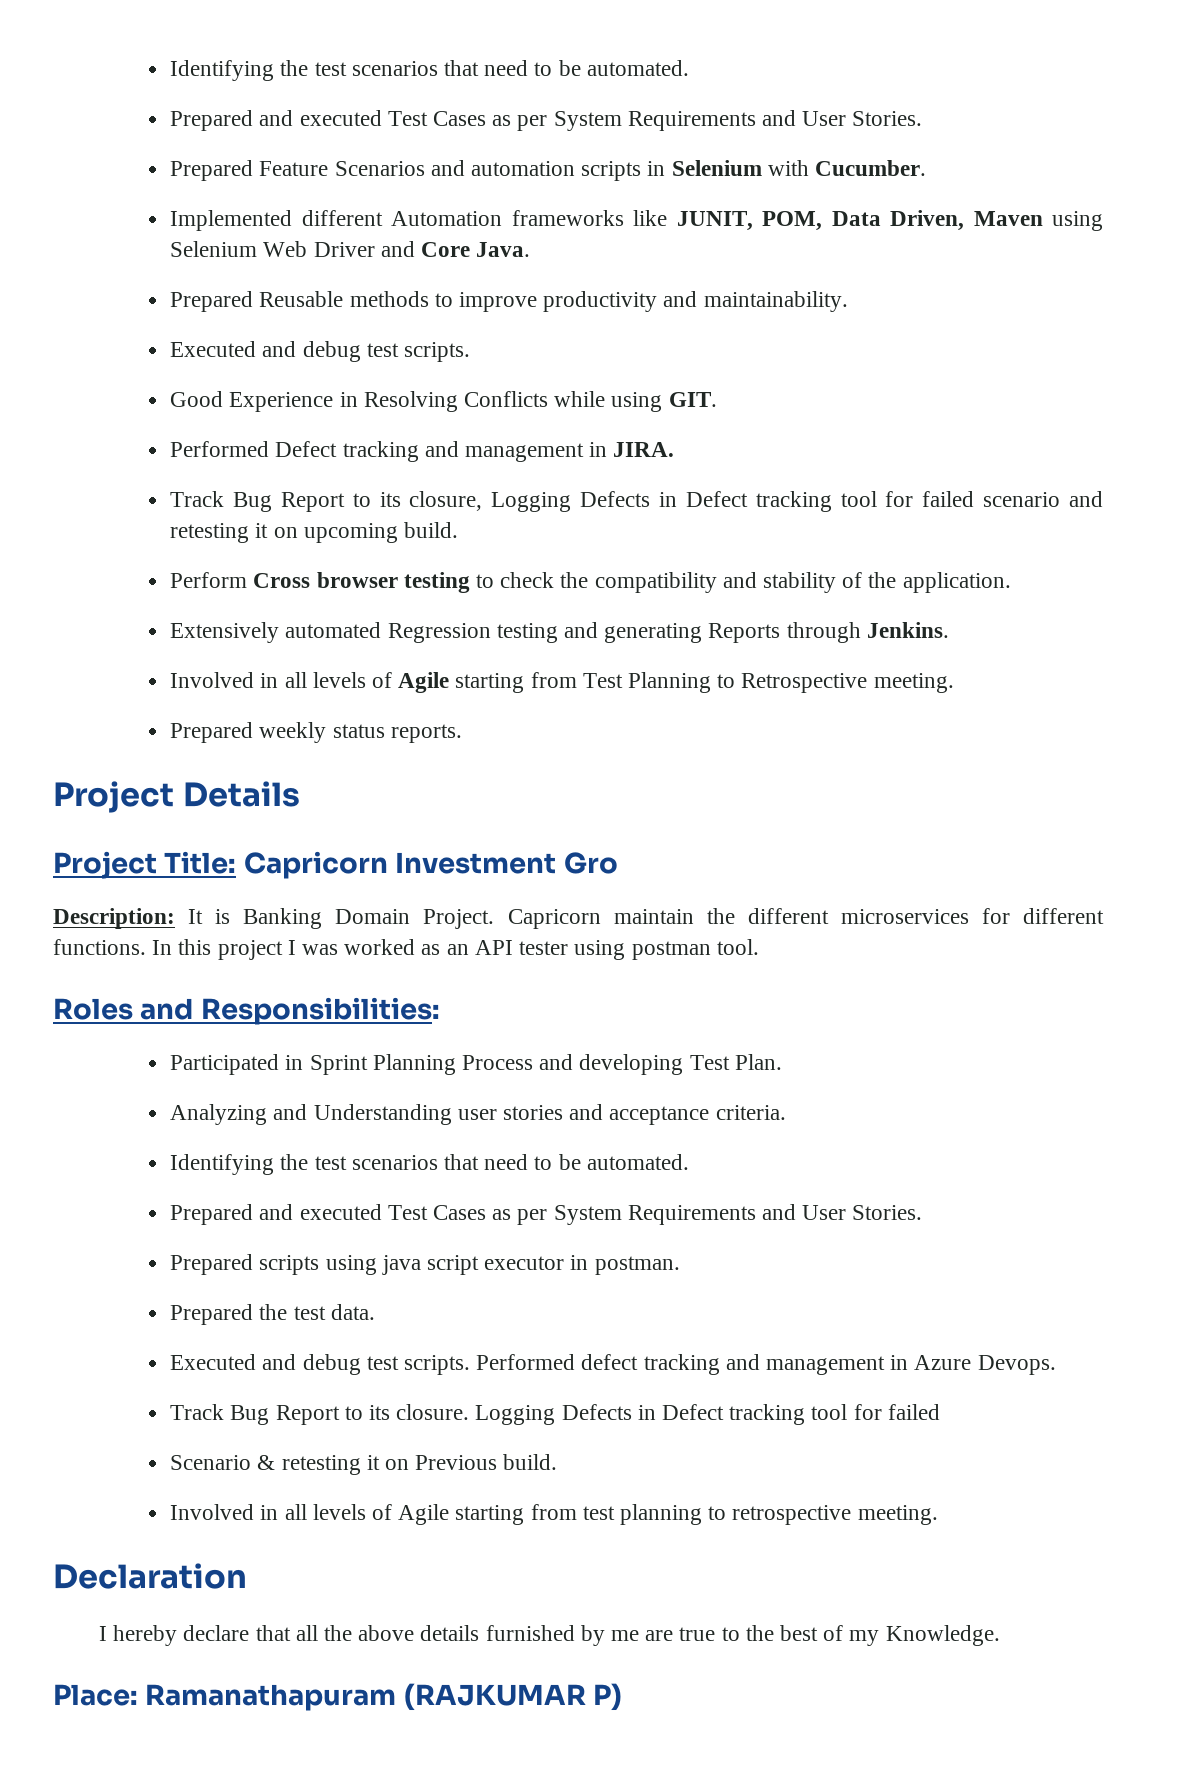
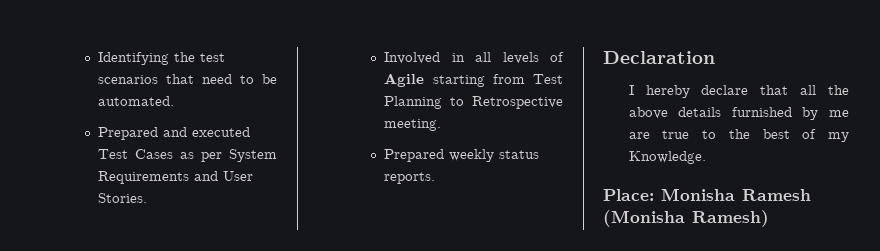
- Prepared Feature Scenarios and automation scripts in Selenium with Cucumber.
- Implemented different Automation frameworks like JUNIT, POM, Data Driven, Maven using Selenium Web Driver and Core Java.
- Prepared Reusable methods to improve productivity and maintainability.
- Executed and debug test scripts.
- Good Experience in Resolving Conflicts while using GIT.
- Performed Defect tracking and management in JIRA.
- Track Bug Report to its closure, Logging Defects in Defect tracking tool for failed scenario and retesting it on upcoming build.
- Perform Cross browser testing to check the compatibility and stability of the application.
- Extensively automated Regression testing and generating Reports through Jenkins.
- Project Details
- Project Title: Capricorn Investment Gro
- Description: It is Banking Domain Project. Capricorn maintain the different microservices for different functions. In this project I was worked as an API tester using postman tool.
- Roles and Responsibilities:
- Participated in Sprint Planning Process and developing Test Plan.
- Analyzing and Understanding user stories and acceptance criteria.
- Identifying the test scenarios that need to be automated.
- Prepared and executed Test Cases as per System Requirements and User Stories.
- Prepared scripts using java script executor in postman.
- Prepared the test data.
- Executed and debug test scripts. Performed defect tracking and management in Azure Devops.
- Track Bug Report to its closure. Logging Defects in Defect tracking tool for failed
- Scenario & retesting it on Previous build.
- Involved in all levels of Agile starting from test planning to retrospective meeting.
- Place: Ramanathapuram (RAJKUMAR P)
+ Place: Monisha Ramesh (Monisha Ramesh)

